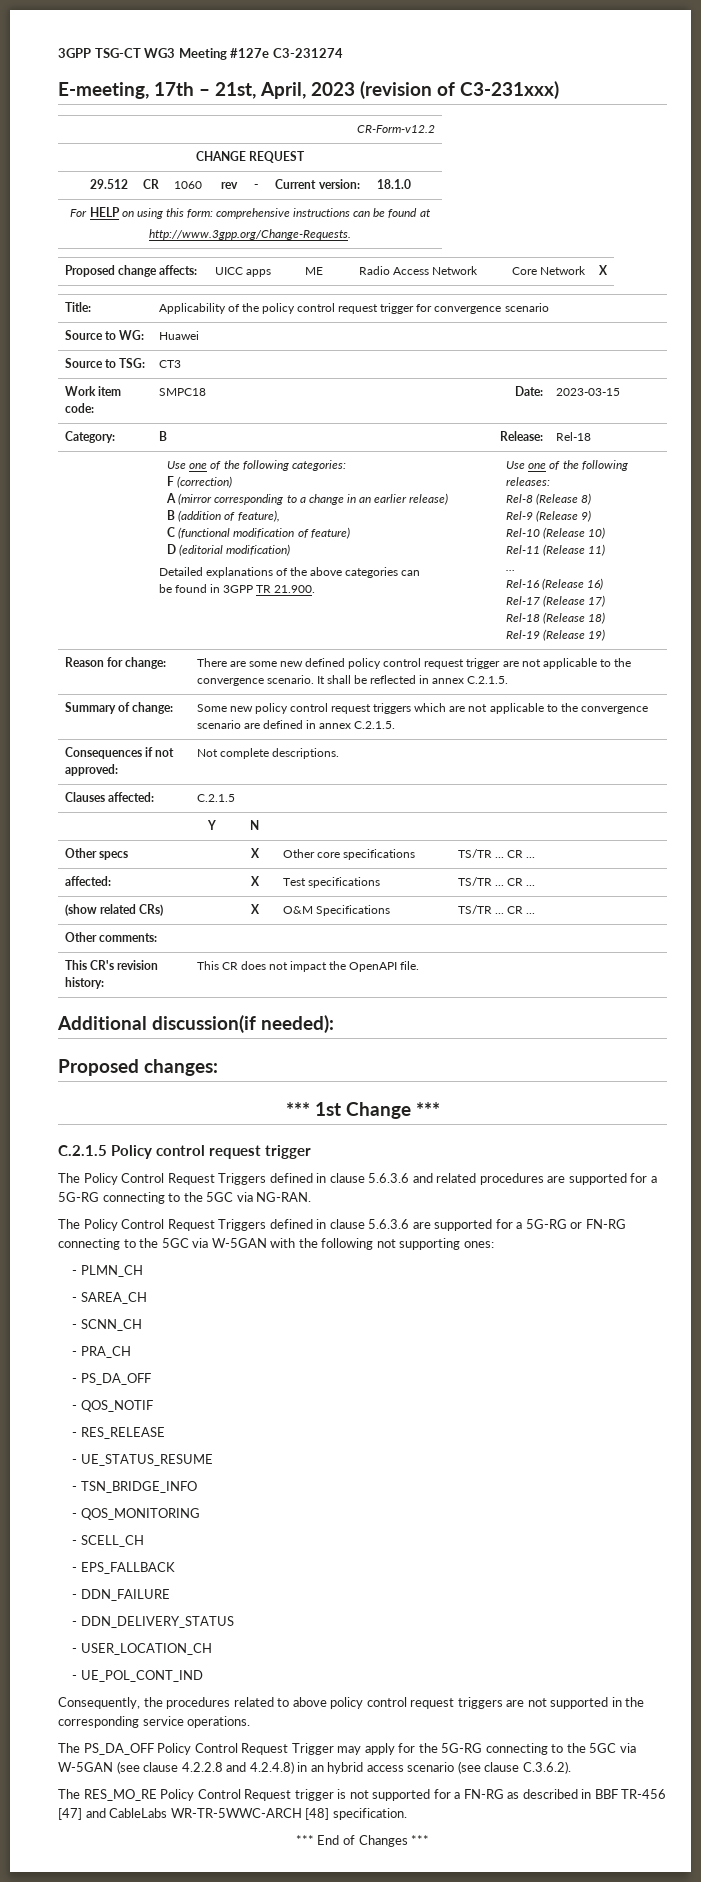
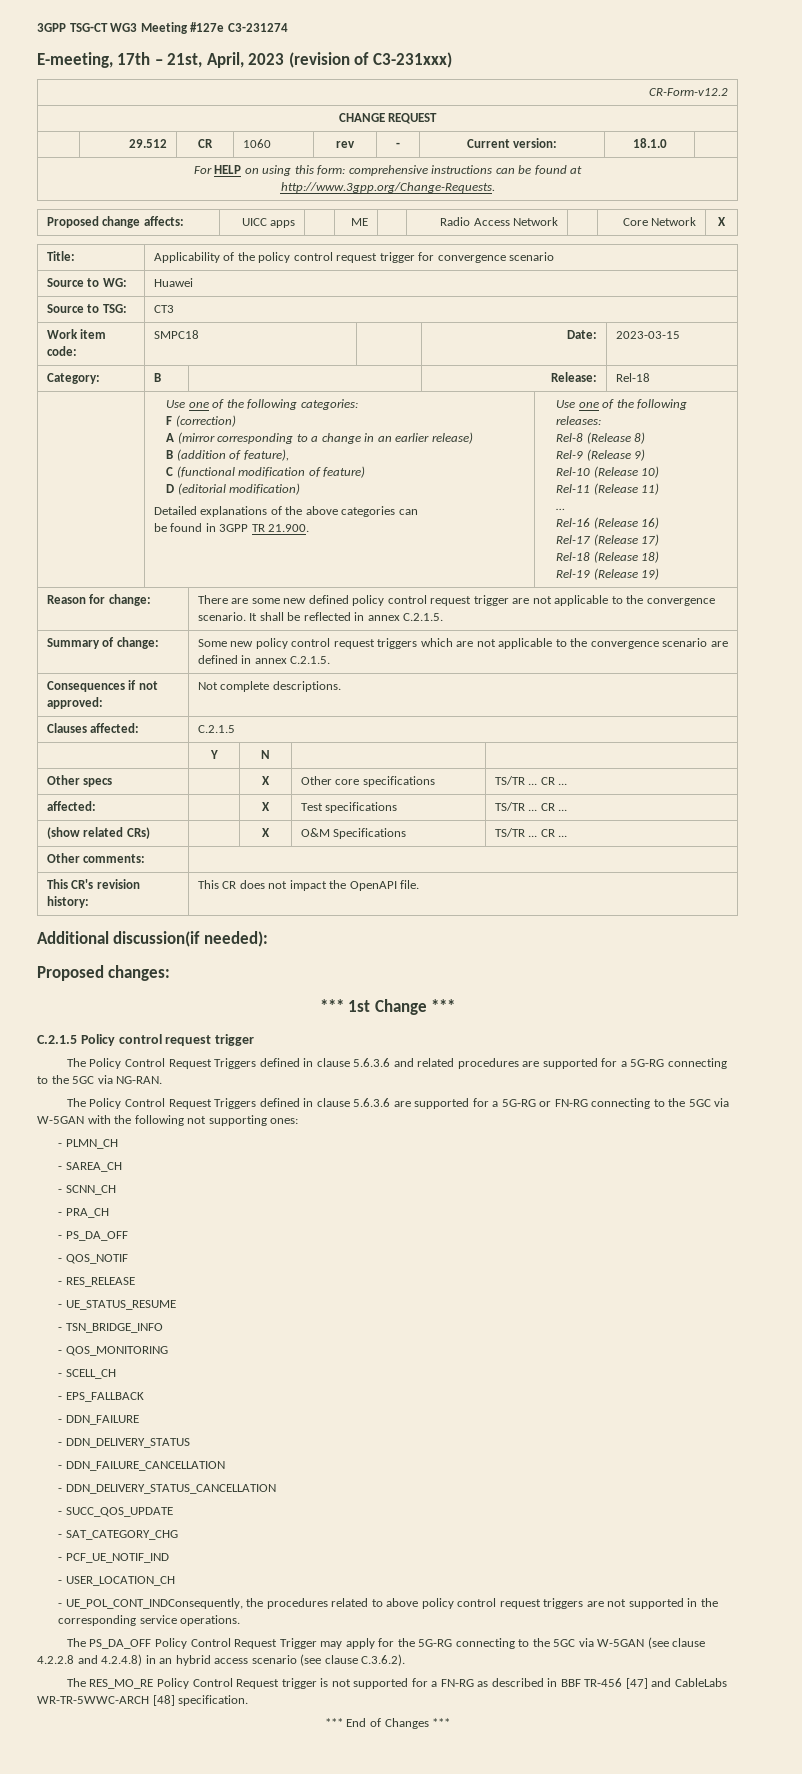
+ - DDN_FAILURE_CANCELLATION
+ - DDN_DELIVERY_STATUS_CANCELLATION
+ - SUCC_QOS_UPDATE
+ - SAT_CATEGORY_CHG
+ - PCF_UE_NOTIF_IND
- - UE_POL_CONT_IND
- Consequently, the procedures related to above policy control request triggers are not supported in the corresponding service operations.
+ - UE_POL_CONT_INDConsequently, the procedures related to above policy control request triggers are not supported in the corresponding service operations.

